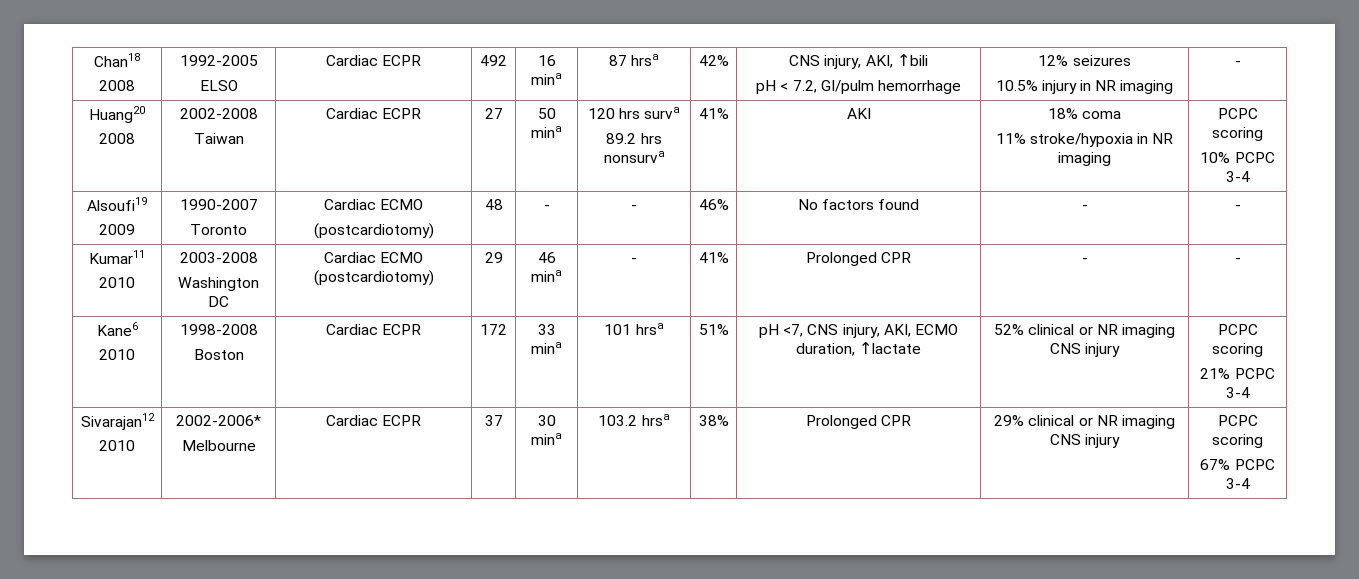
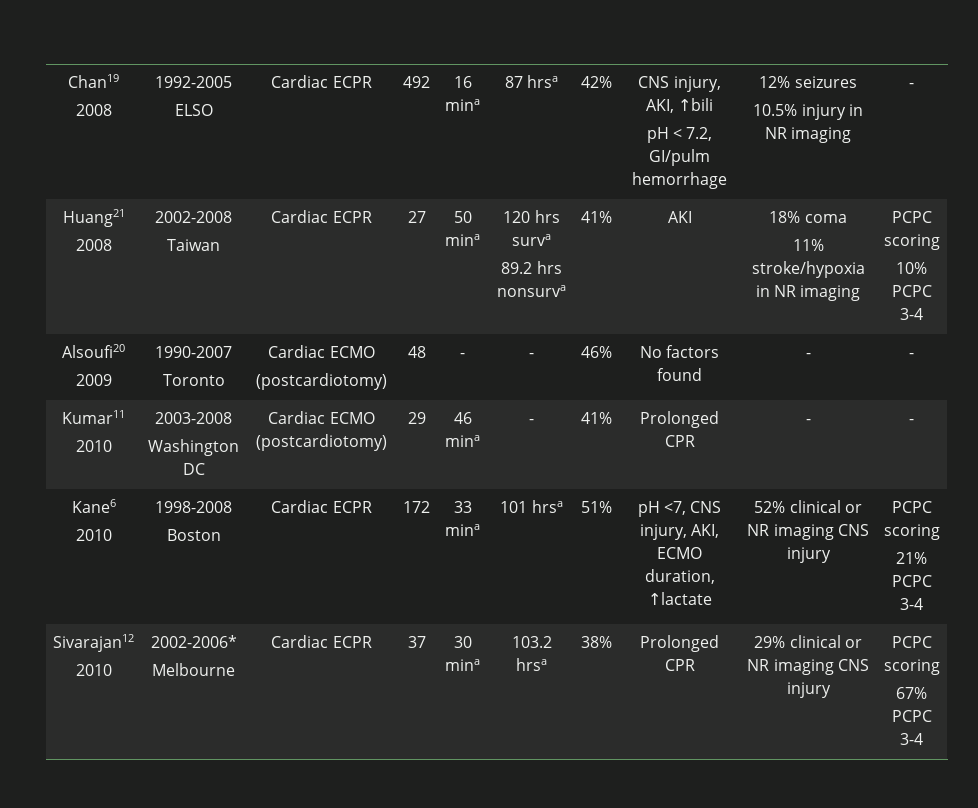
- Chan18
+ Chan19
- Huang20
+ Huang21
- Alsoufi19
+ Alsoufi20

